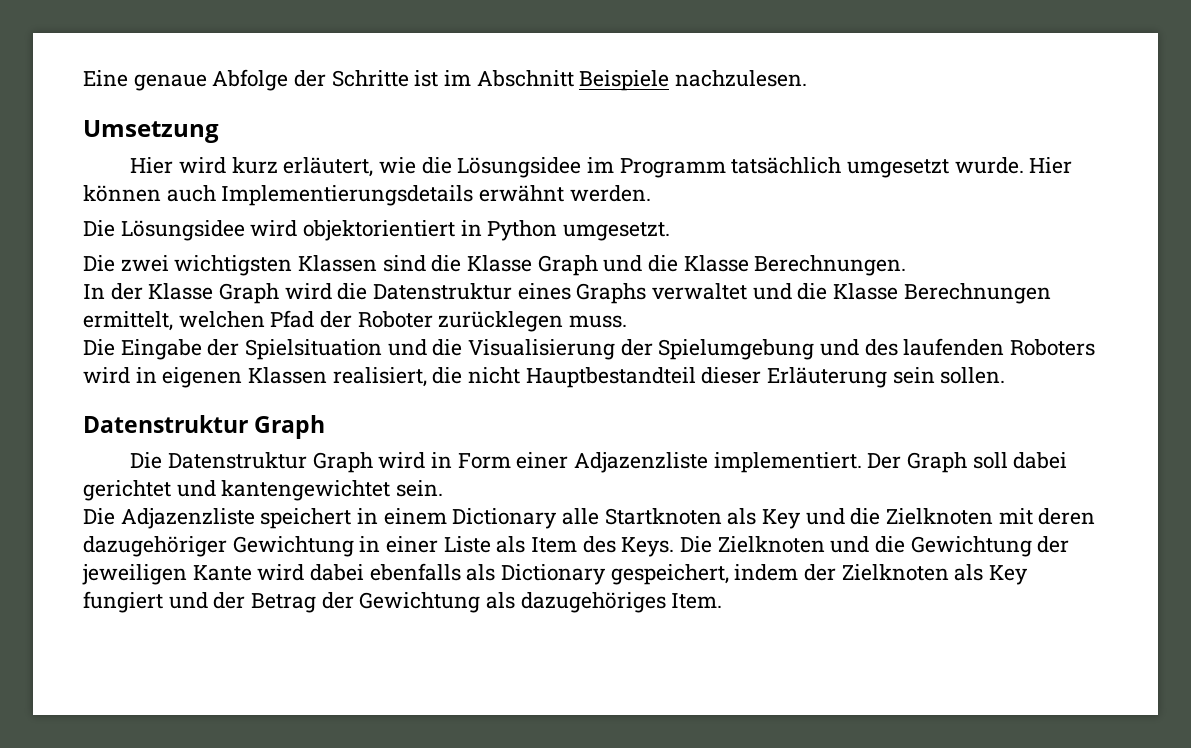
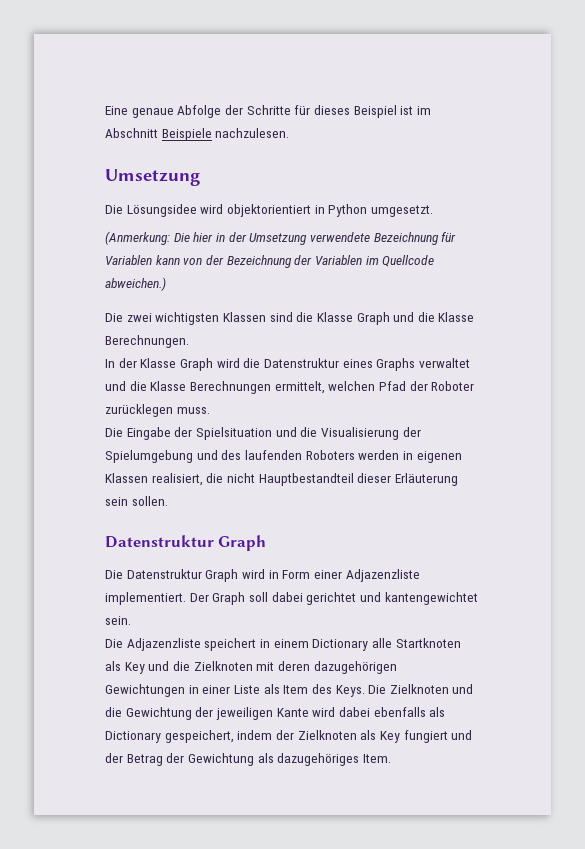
- Eine genaue Abfolge der Schritte ist im Abschnitt Beispiele nachzulesen.
+ Eine genaue Abfolge der Schritte für dieses Beispiel ist im Abschnitt Beispiele nachzulesen.
- Hier wird kurz erläutert, wie die Lösungsidee im Programm tatsächlich umgesetzt wurde. Hier können auch Implementierungsdetails erwähnt werden.
+ (Anmerkung: Die hier in der Umsetzung verwendete Bezeichnung für Variablen kann von der Bezeichnung der Variablen im Quellcode abweichen.)
- Die Eingabe der Spielsituation und die Visualisierung der Spielumgebung und des laufenden Roboters wird in eigenen Klassen realisiert, die nicht Hauptbestandteil dieser Erläuterung sein sollen.
+ Die Eingabe der Spielsituation und die Visualisierung der Spielumgebung und des laufenden Roboters werden in eigenen Klassen realisiert, die nicht Hauptbestandteil dieser Erläuterung sein sollen.
- Die Adjazenzliste speichert in einem Dictionary alle Startknoten als Key und die Zielknoten mit deren dazugehöriger Gewichtung in einer Liste als Item des Keys.
+ Die Adjazenzliste speichert in einem Dictionary alle Startknoten als Key und die Zielknoten mit deren dazugehörigen Gewichtungen in einer Liste als Item des Keys.

